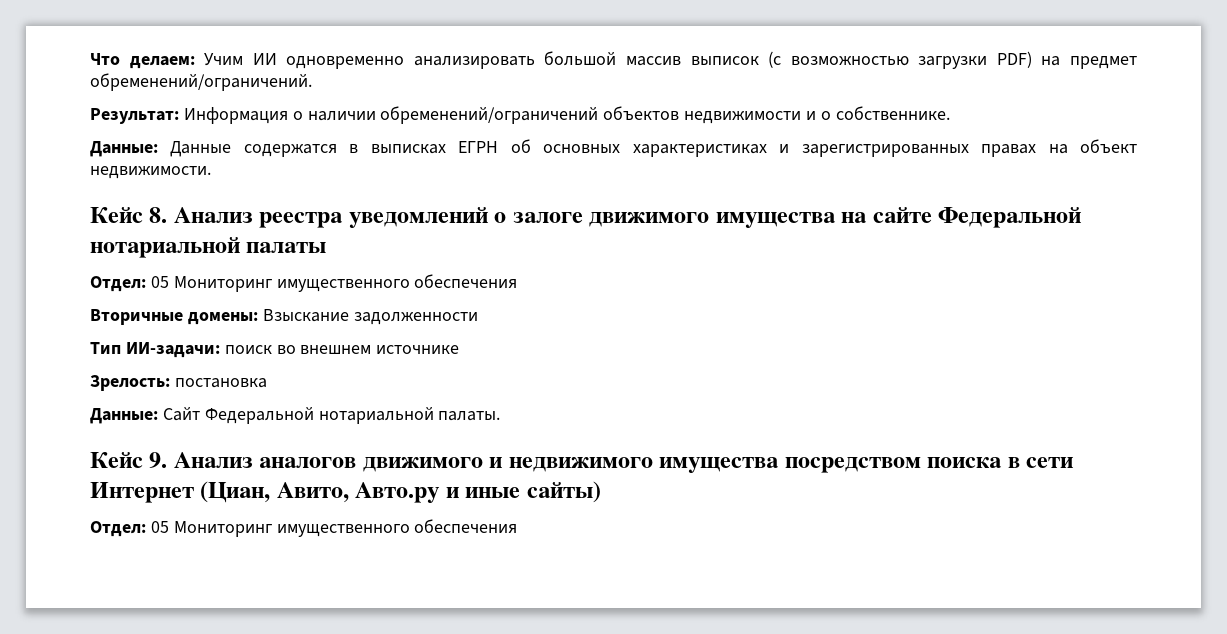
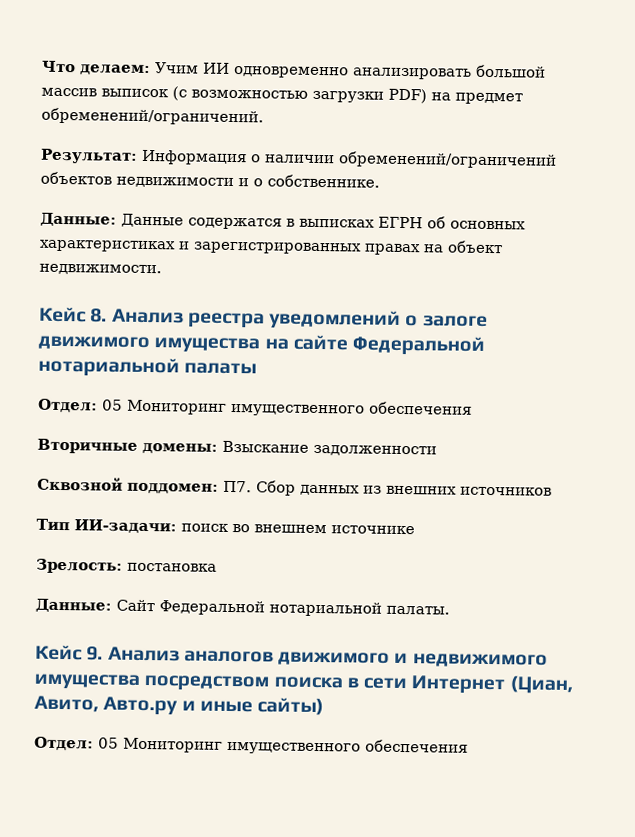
+ Сквозной поддомен: П7. Сбор данных из внешних источников

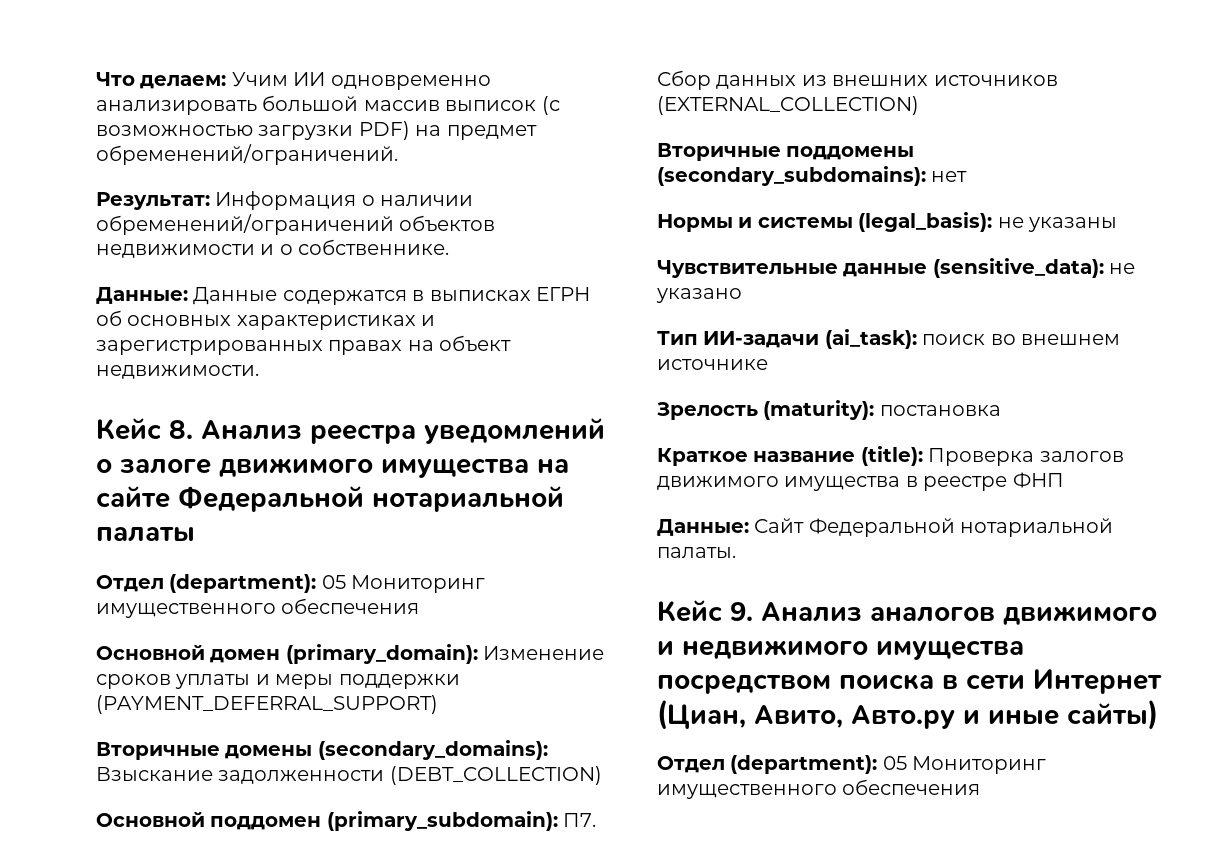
  Кейс 8. Анализ реестра уведомлений о залоге движимого имущества на сайте Федеральной нотариальной палаты
- Отдел: 05 Мониторинг имущественного обеспечения
- Вторичные домены: Взыскание задолженности
- Сквозной поддомен: П7. Сбор данных из внешних источников
+ Отдел (department): 05 Мониторинг имущественного обеспечения
+ Основной домен (primary_domain): Изменение сроков уплаты и меры поддержки (PAYMENT_DEFERRAL_SUPPORT)
+ Вторичные домены (secondary_domains): Взыскание задолженности (DEBT_COLLECTION)
+ Основной поддомен (primary_subdomain): П7. Сбор данных из внешних источников (EXTERNAL_COLLECTION)
+ Вторичные поддомены (secondary_subdomains): нет
+ Нормы и системы (legal_basis): не указаны
+ Чувствительные данные (sensitive_data): не указано
- Тип ИИ-задачи: поиск во внешнем источнике
+ Тип ИИ-задачи (ai_task): поиск во внешнем источнике
- Зрелость: постановка
+ Зрелость (maturity): постановка
+ Краткое название (title): Проверка залогов движимого имущества в реестре ФНП
  Кейс 9. Анализ аналогов движимого и недвижимого имущества посредством поиска в сети Интернет (Циан, Авито, Авто.ру и иные сайты)
- Отдел: 05 Мониторинг имущественного обеспечения
+ Отдел (department): 05 Мониторинг имущественного обеспечения

